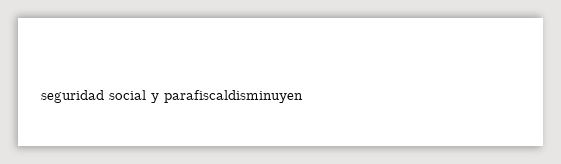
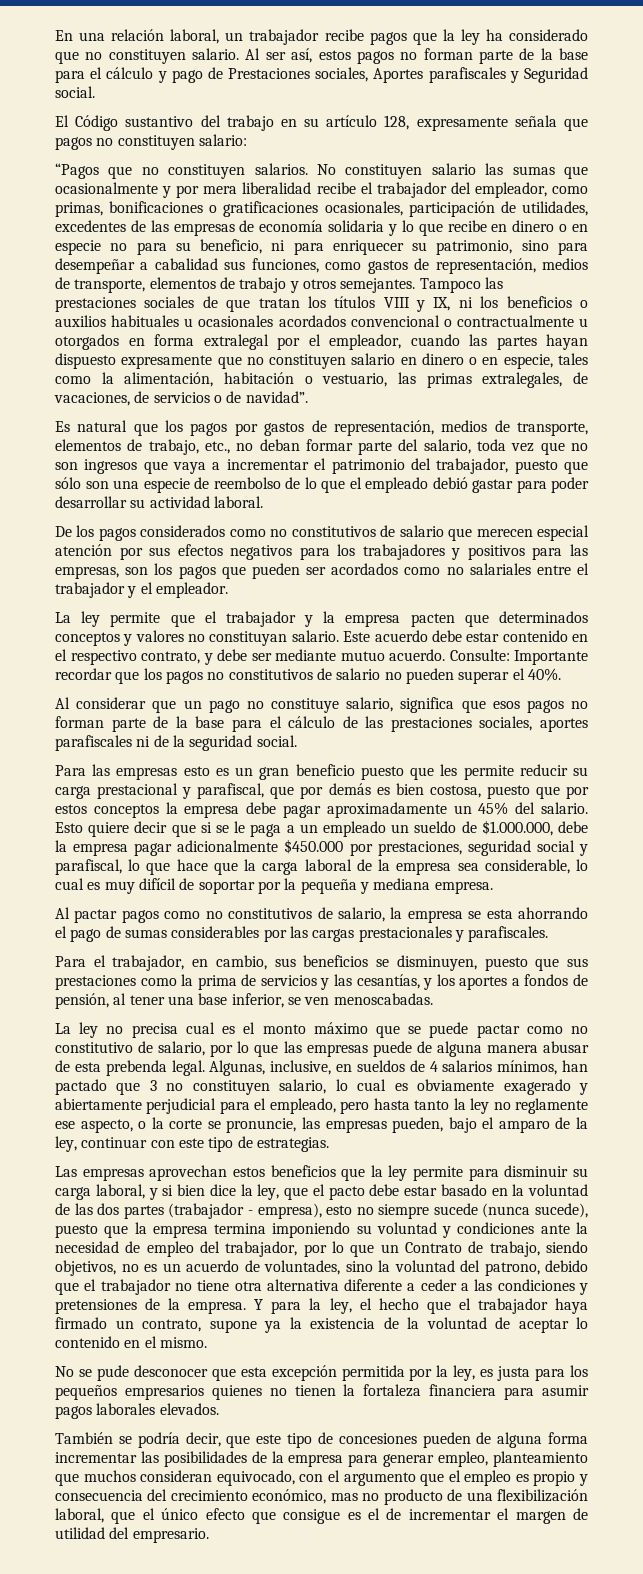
- seguridad social y parafiscaldisminuyen
+ En una relación laboral, un trabajador recibe pagos que la ley ha considerado que no constituyen salario. Al ser así, estos pagos no forman parte de la base para el cálculo y pago de Prestaciones sociales, Aportes parafiscales y Seguridad social.
+ El Código sustantivo del trabajo en su artículo 128, expresamente señala que pagos no constituyen salario:
+ “Pagos que no constituyen salarios. No constituyen salario las sumas que ocasionalmente y por mera liberalidad recibe el trabajador del empleador, como primas, bonificaciones o gratificaciones ocasionales, participación de utilidades, excedentes de las empresas de economía solidaria y lo que recibe en dinero o en especie no para su beneficio, ni para enriquecer su patrimonio, sino para desempeñar a cabalidad sus funciones, como gastos de representación, medios de transporte, elementos de trabajo y otros semejantes. Tampoco las prestaciones sociales de que tratan los títulos VIII y IX, ni los beneficios o auxilios habituales u ocasionales acordados convencional o contractualmente u otorgados en forma extralegal por el empleador, cuando las partes hayan dispuesto expresamente que no constituyen salario en dinero o en especie, tales como la alimentación, habitación o vestuario, las primas extralegales, de vacaciones, de servicios o de navidad”.
+ Es natural que los pagos por gastos de representación, medios de transporte, elementos de trabajo, etc., no deban formar parte del salario, toda vez que no son ingresos que vaya a incrementar el patrimonio del trabajador, puesto que sólo son una especie de reembolso de lo que el empleado debió gastar para poder desarrollar su actividad laboral.
+ De los pagos considerados como no constitutivos de salario que merecen especial atención por sus efectos negativos para los trabajadores y positivos para las empresas, son los pagos que pueden ser acordados como no salariales entre el trabajador y el empleador.
+ La ley permite que el trabajador y la empresa pacten que determinados conceptos y valores no constituyan salario. Este acuerdo debe estar contenido en el respectivo contrato, y debe ser mediante mutuo acuerdo. Consulte: Importante recordar que los pagos no constitutivos de salario no pueden superar el 40%.
+ Al considerar que un pago no constituye salario, significa que esos pagos no forman parte de la base para el cálculo de las prestaciones sociales, aportes parafiscales ni de la seguridad social.
+ Para las empresas esto es un gran beneficio puesto que les permite reducir su carga prestacional y parafiscal, que por demás es bien costosa, puesto que por estos conceptos la empresa debe pagar aproximadamente un 45% del salario. Esto quiere decir que si se le paga a un empleado un sueldo de $1.000.000, debe la empresa pagar adicionalmente $450.000 por prestaciones, seguridad social y parafiscal, lo que hace que la carga laboral de la empresa sea considerable, lo cual es muy difícil de soportar por la pequeña y mediana empresa.
+ Al pactar pagos como no constitutivos de salario, la empresa se esta ahorrando el pago de sumas considerables por las cargas prestacionales y parafiscales.
+ Para el trabajador, en cambio, sus beneficios se disminuyen, puesto que sus prestaciones como la prima de servicios y las cesantías, y los aportes a fondos de pensión, al tener una base inferior, se ven menoscabadas.
+ La ley no precisa cual es el monto máximo que se puede pactar como no constitutivo de salario, por lo que las empresas puede de alguna manera abusar de esta prebenda legal. Algunas, inclusive, en sueldos de 4 salarios mínimos, han pactado que 3 no constituyen salario, lo cual es obviamente exagerado y abiertamente perjudicial para el empleado, pero hasta tanto la ley no reglamente ese aspecto, o la corte se pronuncie, las empresas pueden, bajo el amparo de la ley, continuar con este tipo de estrategias.
+ Las empresas aprovechan estos beneficios que la ley permite para disminuir su carga laboral, y si bien dice la ley, que el pacto debe estar basado en la voluntad de las dos partes (trabajador - empresa), esto no siempre sucede (nunca sucede), puesto que la empresa termina imponiendo su voluntad y condiciones ante la necesidad de empleo del trabajador, por lo que un Contrato de trabajo, siendo objetivos, no es un acuerdo de voluntades, sino la voluntad del patrono, debido que el trabajador no tiene otra alternativa diferente a ceder a las condiciones y pretensiones de la empresa. Y para la ley, el hecho que el trabajador haya firmado un contrato, supone ya la existencia de la voluntad de aceptar lo contenido en el mismo.
+ No se pude desconocer que esta excepción permitida por la ley, es justa para los pequeños empresarios quienes no tienen la fortaleza financiera para asumir pagos laborales elevados.
+ También se podría decir, que este tipo de concesiones pueden de alguna forma incrementar las posibilidades de la empresa para generar empleo, planteamiento que muchos consideran equivocado, con el argumento que el empleo es propio y consecuencia del crecimiento económico, mas no producto de una flexibilización laboral, que el único efecto que consigue es el de incrementar el margen de utilidad del empresario.

